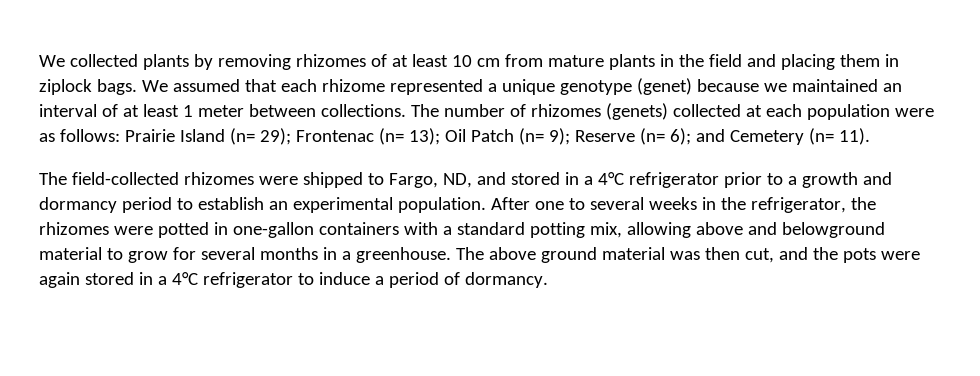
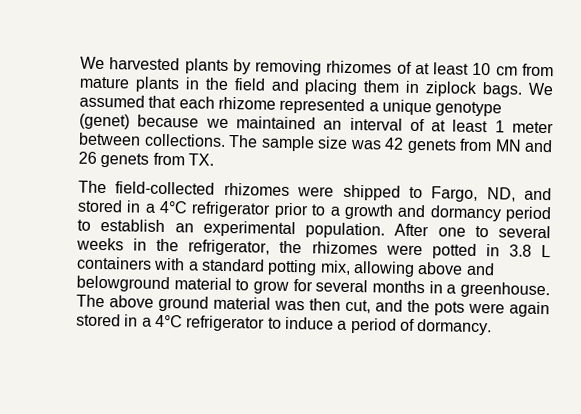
- We collected plants by removing rhizomes of at least 10 cm from mature plants in the field and placing them in ziplock bags.
+ We harvested plants by removing rhizomes of at least 10 cm from mature plants in the field and placing them in ziplock bags.
- The number of rhizomes (genets) collected at each population were as follows: Prairie Island (n= 29); Frontenac (n= 13); Oil Patch (n= 9); Reserve (n= 6); and Cemetery (n= 11).
+ The sample size was 42 genets from MN and 26 genets from TX.
- After one to several weeks in the refrigerator, the rhizomes were potted in one-gallon containers with a standard potting mix, allowing above and belowground material to grow for several months in a greenhouse.
+ After one to several weeks in the refrigerator, the rhizomes were potted in 3.8 L containers with a standard potting mix, allowing above and belowground material to grow for several months in a greenhouse.

